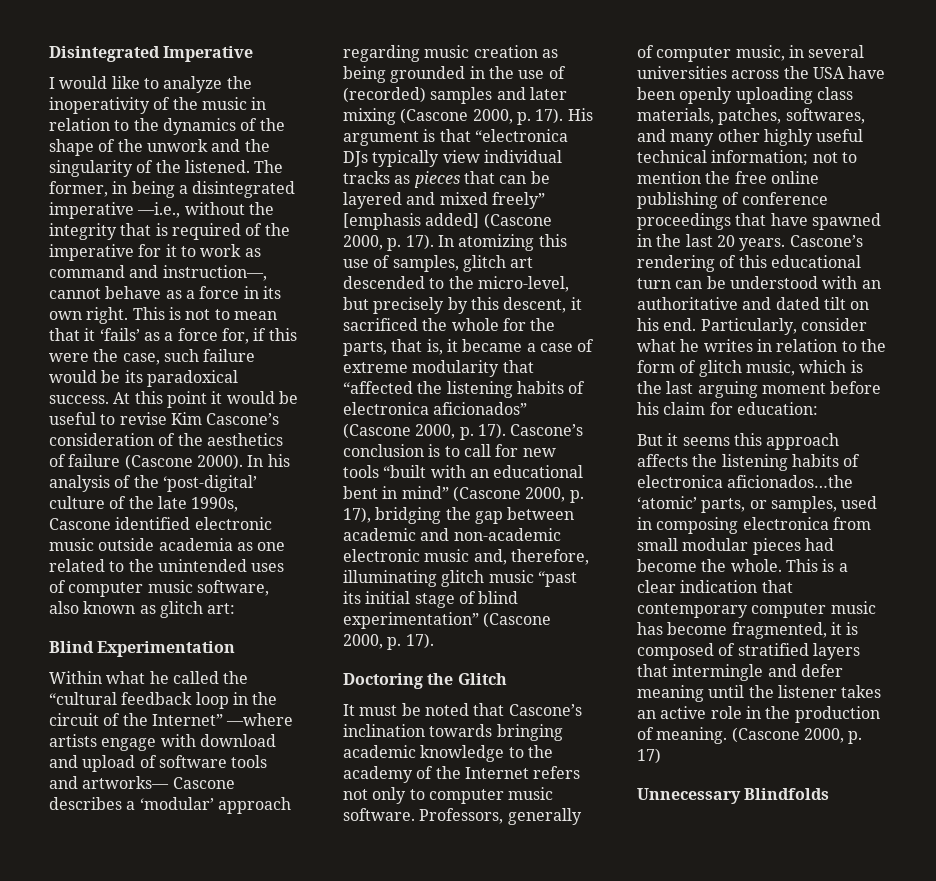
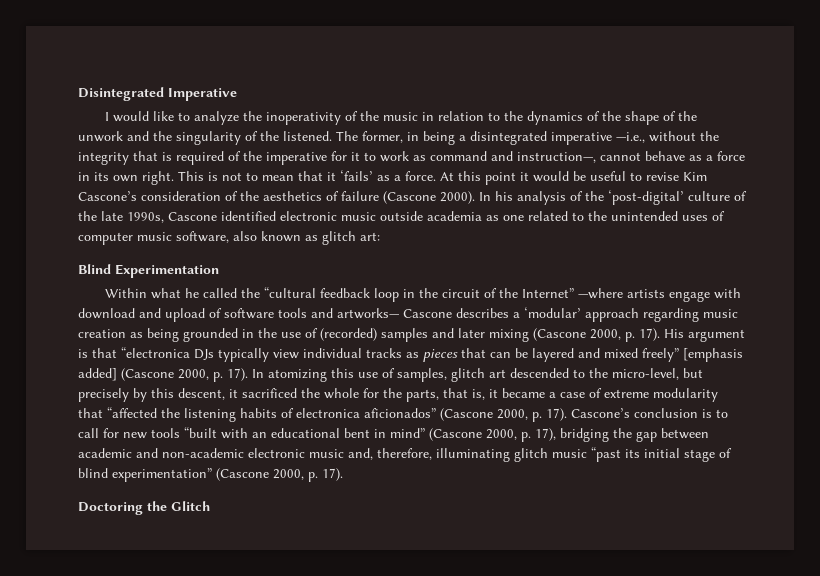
- This is not to mean that it ‘fails’ as a force for, if this were the case, such failure would be its paradoxical success.
+ This is not to mean that it ‘fails’ as a force.
- It must be noted that Cascone’s inclination towards bringing academic knowledge to the academy of the Internet refers not only to computer music software. Professors, generally of computer music, in several universities across the USA have been openly uploading class materials, patches, softwares, and many other highly useful technical information; not to mention the free online publishing of conference proceedings that have spawned in the last 20 years. Cascone’s rendering of this educational turn can be understood with an authoritative and dated tilt on his end. Particularly, consider what he writes in relation to the form of glitch music, which is the last arguing moment before his claim for education:
- But it seems this approach affects the listening habits of electronica aficionados…the ‘atomic’ parts, or samples, used in composing electronica from small modular pieces had become the whole. This is a clear indication that contemporary computer music has become fragmented, it is composed of stratified layers that intermingle and defer meaning until the listener takes an active role in the production of meaning. (Cascone 2000, p. 17)
- Unnecessary Blindfolds

